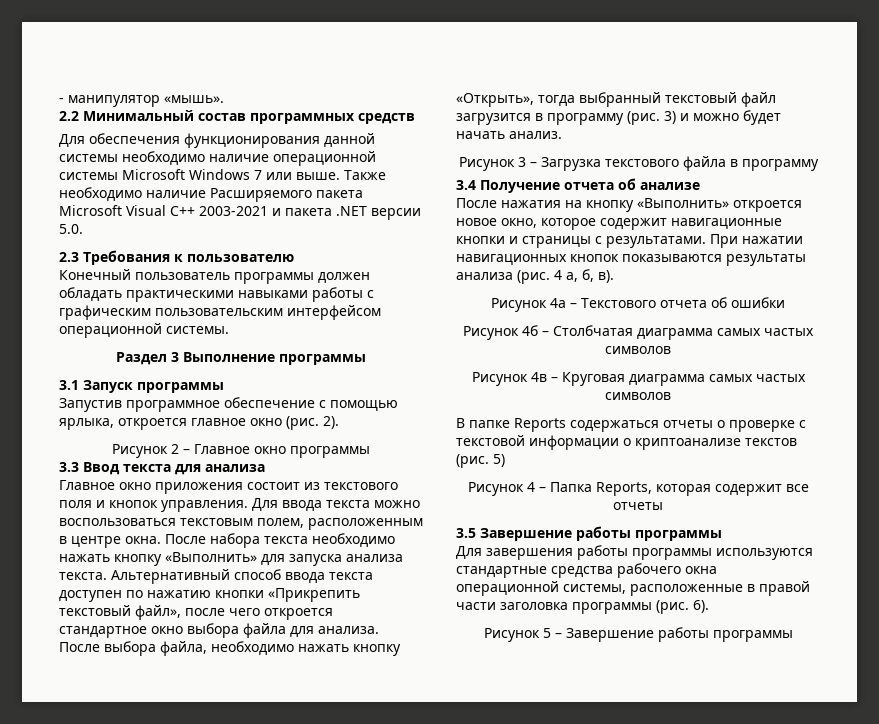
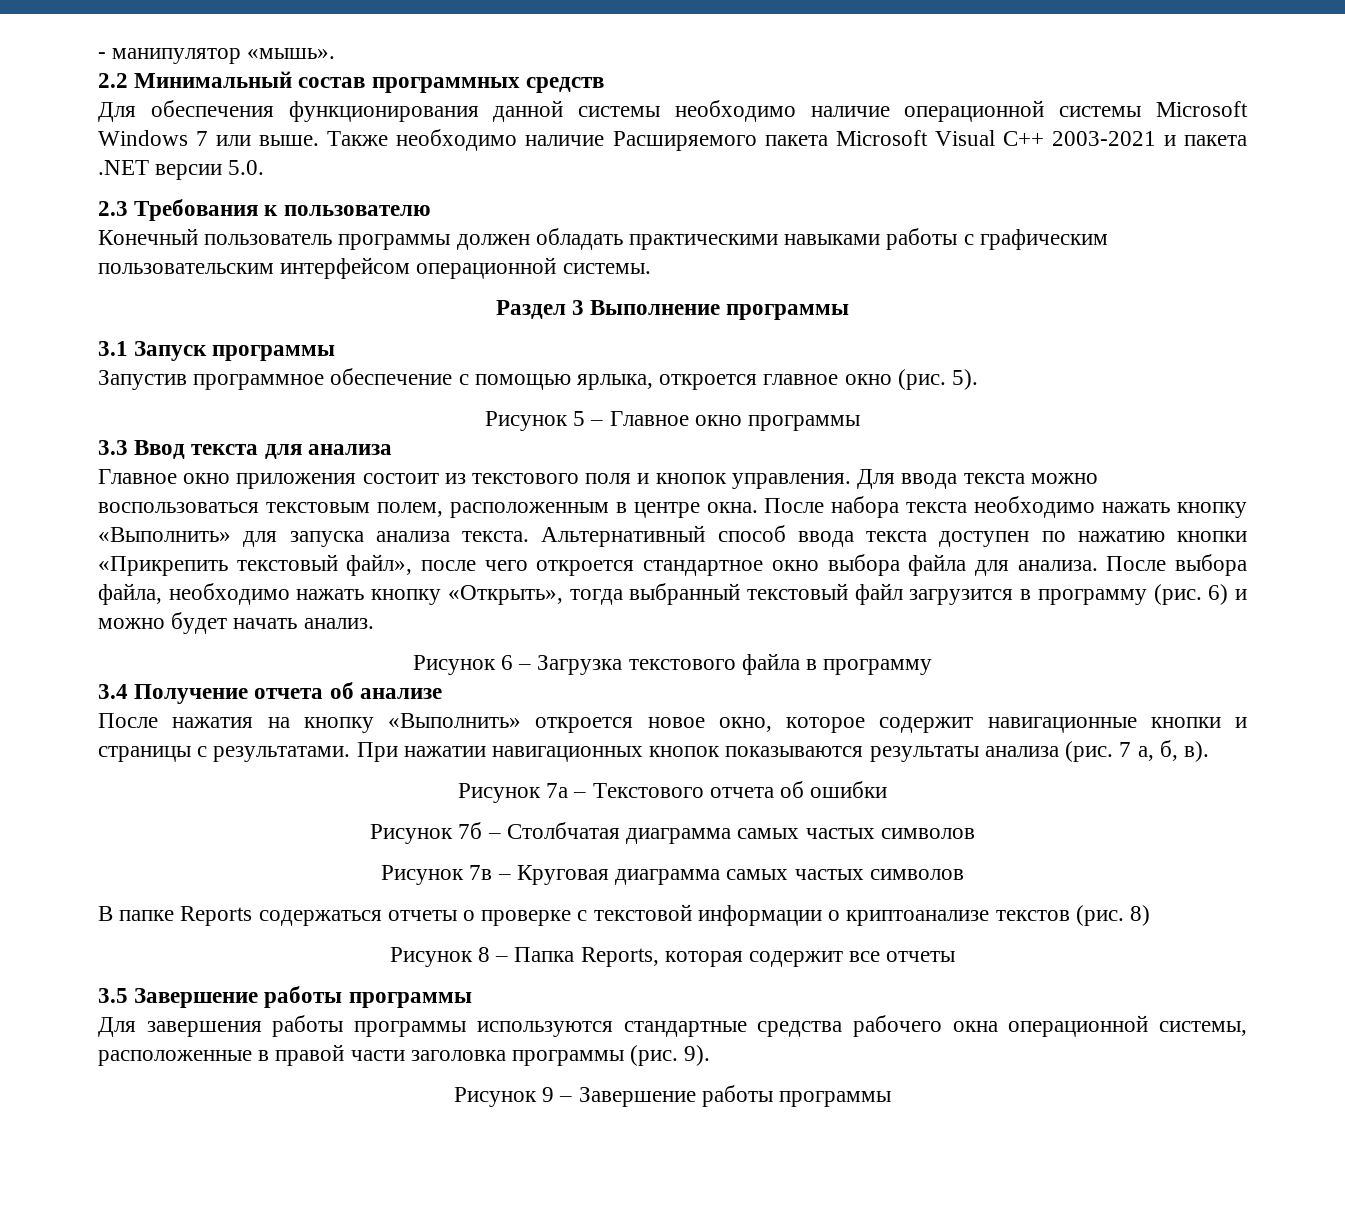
- 2).
- Рисунок 2 – Главное окно программы
+ 5).
+ Рисунок 5 – Главное окно программы
- 3) и можно будет начать анализ.
+ 6) и можно будет начать анализ.
- Рисунок 3 – Загрузка текстового файла в программу
+ Рисунок 6 – Загрузка текстового файла в программу
- 4 а, б, в).
+ 7 а, б, в).
- Рисунок 4а – Текстового отчета об ошибки
+ Рисунок 7а – Текстового отчета об ошибки
- Рисунок 4б – Столбчатая диаграмма самых частых символов
+ Рисунок 7б – Столбчатая диаграмма самых частых символов
- Рисунок 4в – Круговая диаграмма самых частых символов
+ Рисунок 7в – Круговая диаграмма самых частых символов
- 5)
- Рисунок 4 – Папка Reports, которая содержит все отчеты
+ 8)
+ Рисунок 8 – Папка Reports, которая содержит все отчеты
- 6).
- Рисунок 5 – Завершение работы программы
+ 9).
+ Рисунок 9 – Завершение работы программы

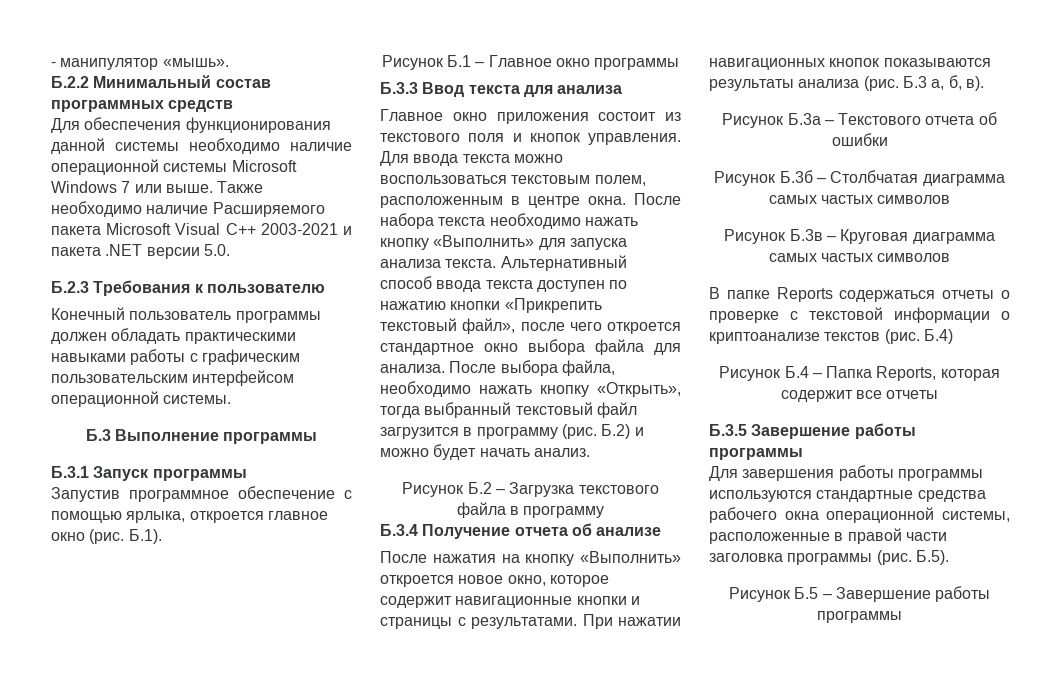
- 2.2 Минимальный состав программных средств
+ Б.2.2 Минимальный состав программных средств
- 2.3 Требования к пользователю
+ Б.2.3 Требования к пользователю
- Раздел 3 Выполнение программы
+ Б.3 Выполнение программы
- 3.1 Запуск программы
+ Б.3.1 Запуск программы
- 5).
- Рисунок 5 – Главное окно программы
+ Б.1).
+ Рисунок Б.1 – Главное окно программы
- 3.3 Ввод текста для анализа
+ Б.3.3 Ввод текста для анализа
- 6) и можно будет начать анализ.
+ Б.2) и можно будет начать анализ.
- Рисунок 6 – Загрузка текстового файла в программу
+ Рисунок Б.2 – Загрузка текстового файла в программу
- 3.4 Получение отчета об анализе
+ Б.3.4 Получение отчета об анализе
- 7 а, б, в).
+ Б.3 а, б, в).
- Рисунок 7а – Текстового отчета об ошибки
+ Рисунок Б.3а – Текстового отчета об ошибки
- Рисунок 7б – Столбчатая диаграмма самых частых символов
+ Рисунок Б.3б – Столбчатая диаграмма самых частых символов
- Рисунок 7в – Круговая диаграмма самых частых символов
+ Рисунок Б.3в – Круговая диаграмма самых частых символов
- 8)
- Рисунок 8 – Папка Reports, которая содержит все отчеты
+ Б.4)
+ Рисунок Б.4 – Папка Reports, которая содержит все отчеты
- 3.5 Завершение работы программы
+ Б.3.5 Завершение работы программы
- 9).
- Рисунок 9 – Завершение работы программы
+ Б.5).
+ Рисунок Б.5 – Завершение работы программы

